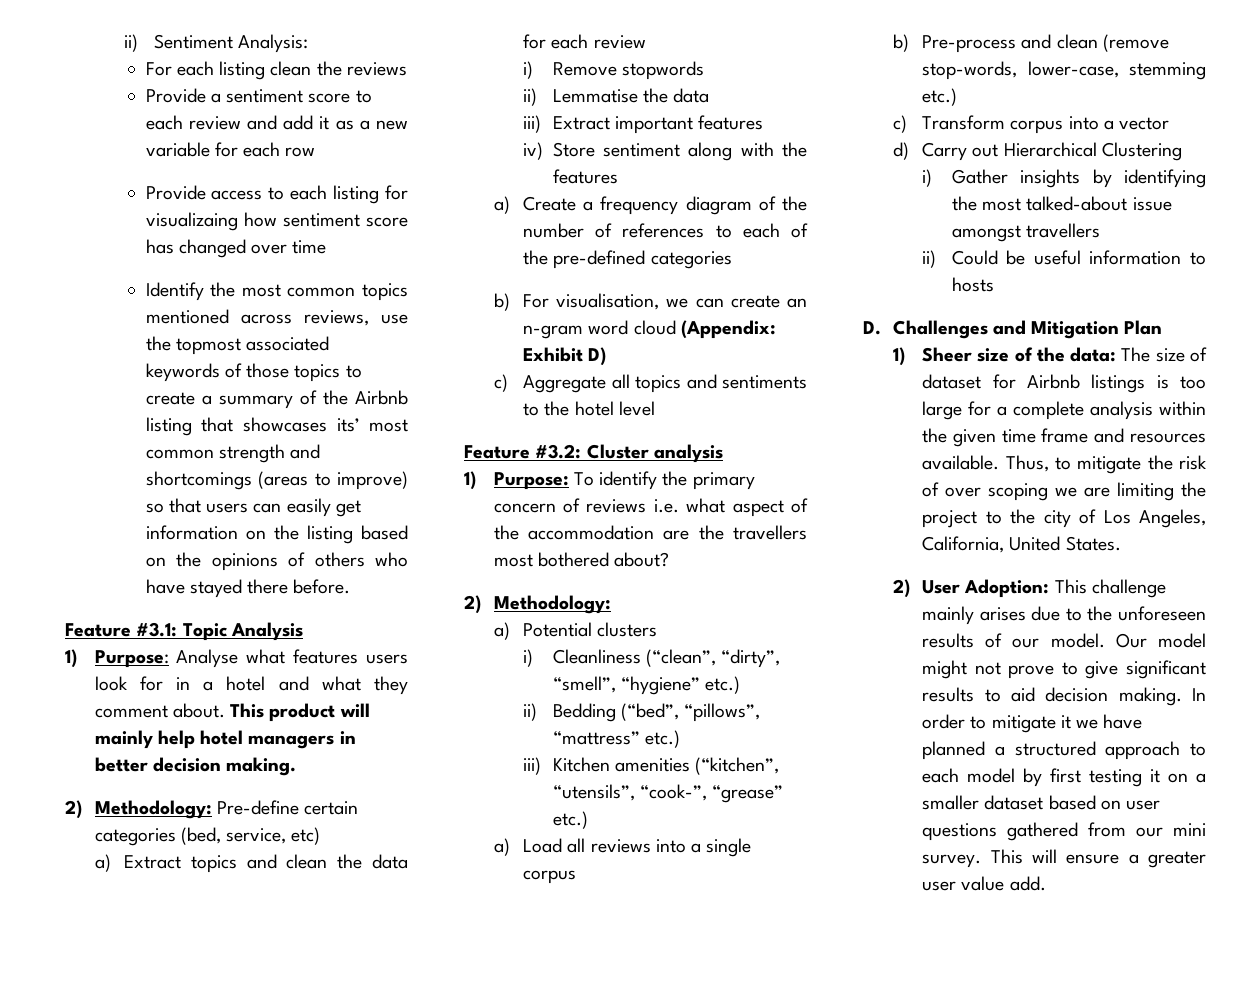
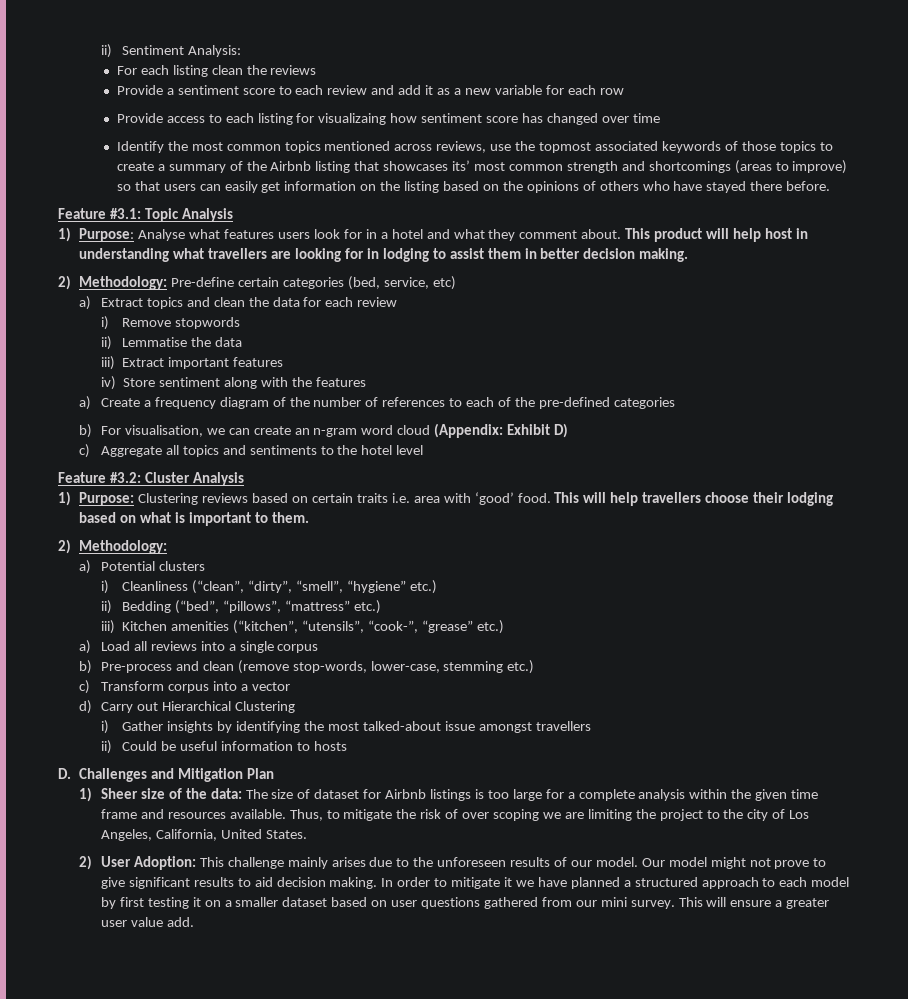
- This product will mainly help hotel managers in better decision making.
+ This product will help host in understanding what travellers are looking for in lodging to assist them in better decision making.
- Feature #3.2: Cluster analysis
- 1) Purpose: To identify the primary concern of reviews i.e. what aspect of the accommodation are the travellers most bothered about?
+ Feature #3.2: Cluster Analysis
+ 1) Purpose: Clustering reviews based on certain traits i.e. area with ‘good’ food. This will help travellers choose their lodging based on what is important to them.

